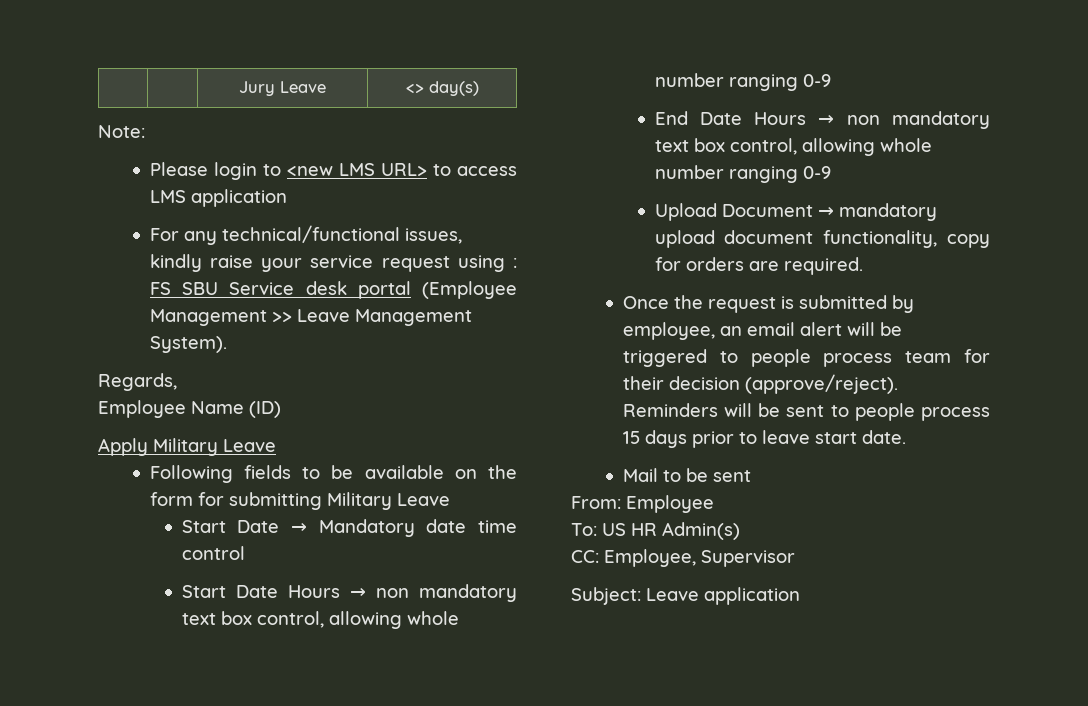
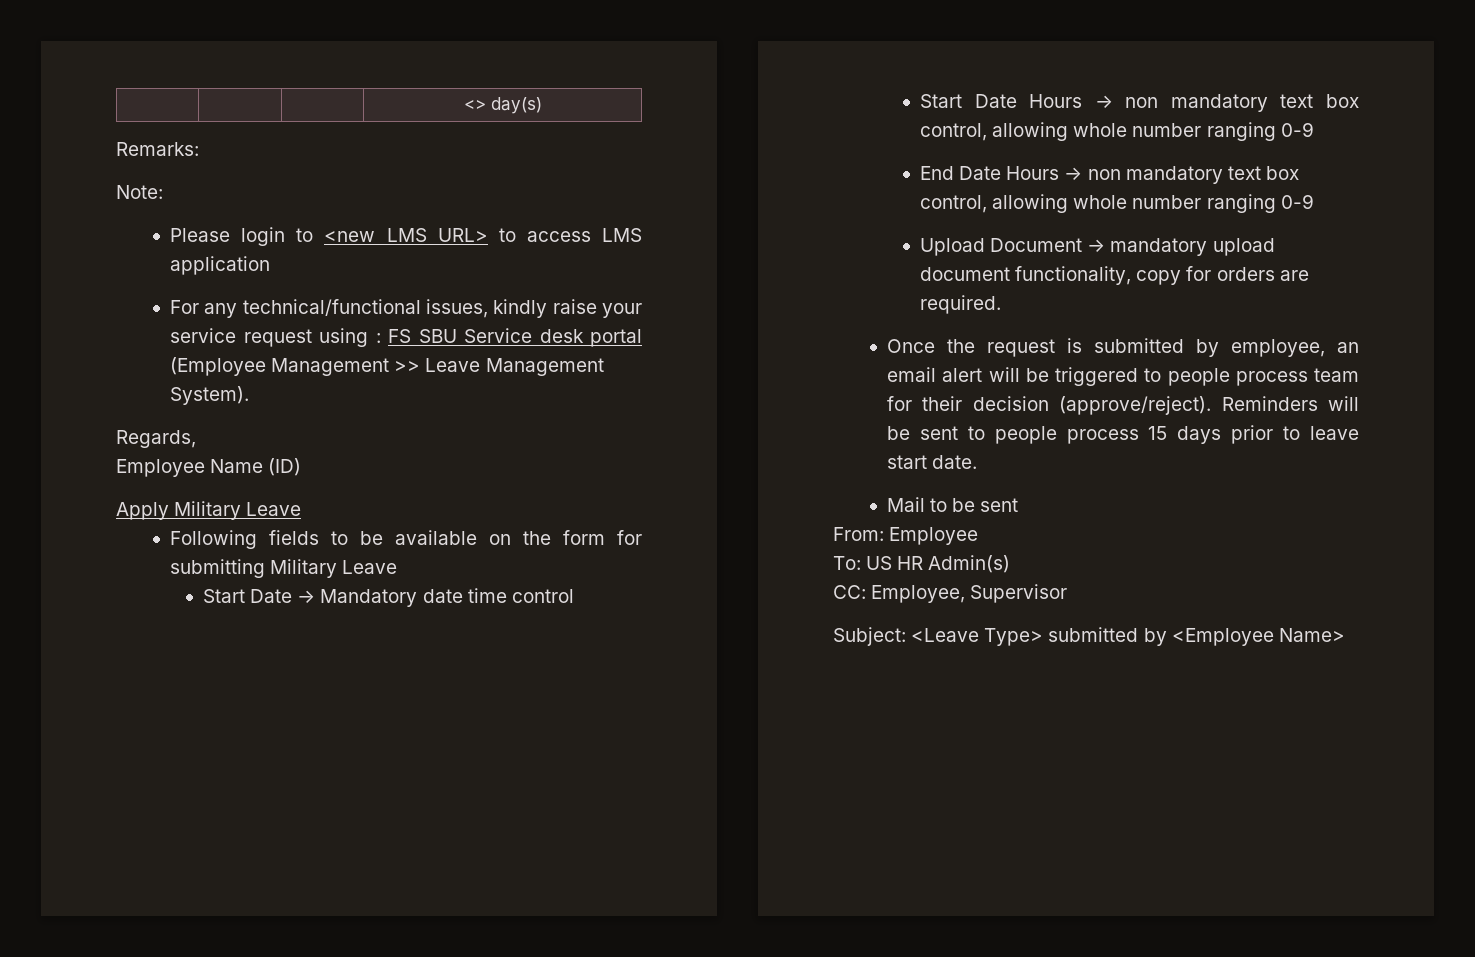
- | | Jury Leave | <> day(s)
+ | | | <> day(s)
+ Remarks:
- Subject: Leave application
+ Subject: <Leave Type> submitted by <Employee Name>

